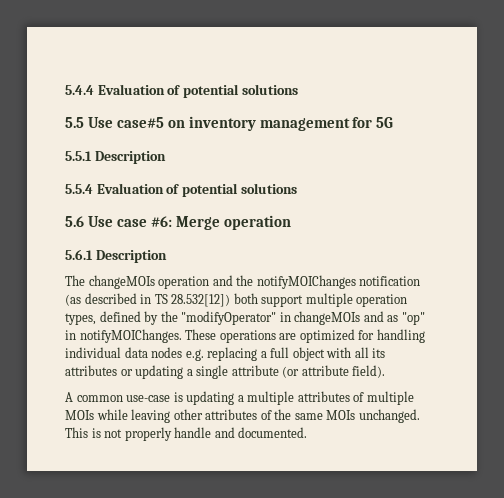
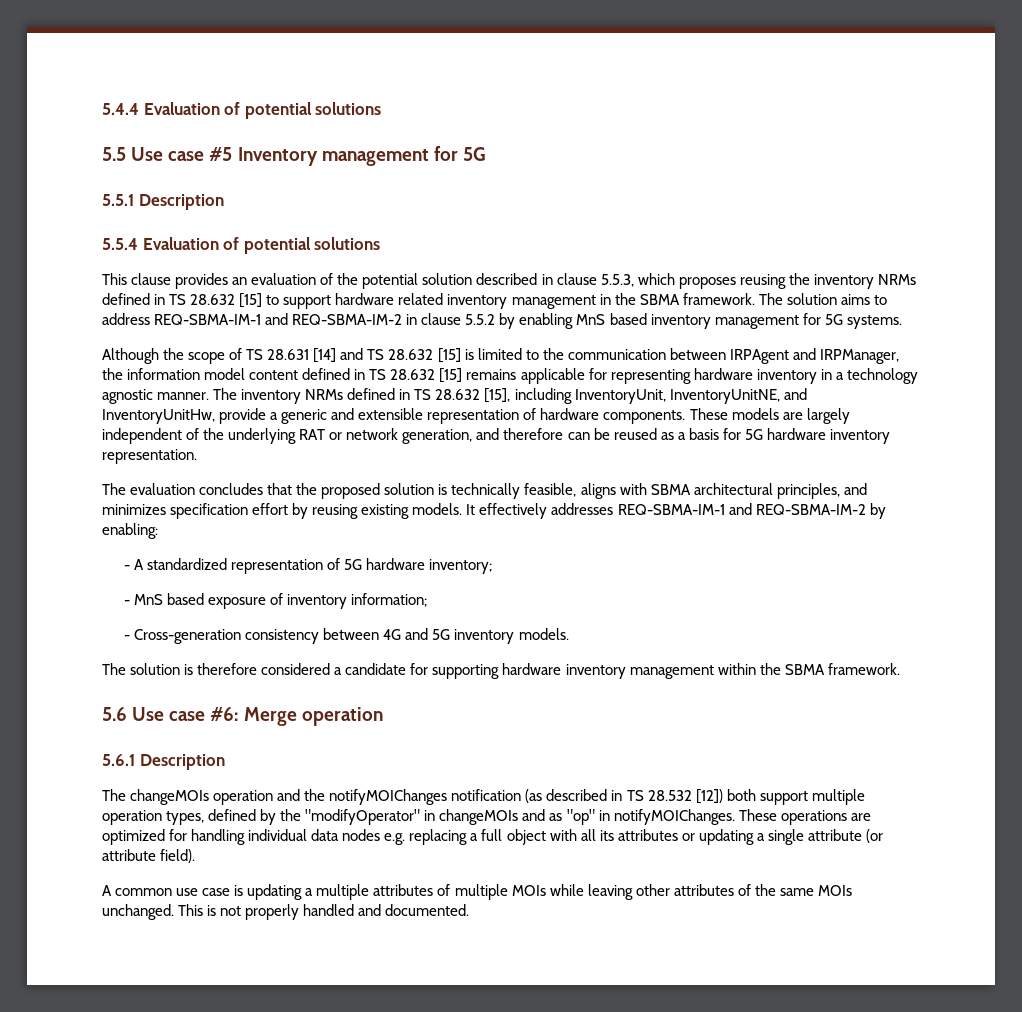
- 5.5 Use case#5 on inventory management for 5G
+ 5.5 Use case #5 Inventory management for 5G
+ This clause provides an evaluation of the potential solution described in clause 5.5.3, which proposes reusing the inventory NRMs defined in TS 28.632 [15] to support hardware related inventory management in the SBMA framework. The solution aims to address REQ-SBMA-IM-1 and REQ-SBMA-IM-2 in clause 5.5.2 by enabling MnS based inventory management for 5G systems.
+ Although the scope of TS 28.631 [14] and TS 28.632 [15] is limited to the communication between IRPAgent and IRPManager, the information model content defined in TS 28.632 [15] remains applicable for representing hardware inventory in a technology agnostic manner. The inventory NRMs defined in TS 28.632 [15], including InventoryUnit, InventoryUnitNE, and InventoryUnitHw, provide a generic and extensible representation of hardware components. These models are largely independent of the underlying RAT or network generation, and therefore can be reused as a basis for 5G hardware inventory representation.
+ The evaluation concludes that the proposed solution is technically feasible, aligns with SBMA architectural principles, and minimizes specification effort by reusing existing models. It effectively addresses REQ-SBMA-IM-1 and REQ-SBMA-IM-2 by enabling:
+ - A standardized representation of 5G hardware inventory;
+ - MnS based exposure of inventory information;
+ - Cross-generation consistency between 4G and 5G inventory models.
+ The solution is therefore considered a candidate for supporting hardware inventory management within the SBMA framework.
- The changeMOIs operation and the notifyMOIChanges notification (as described in TS 28.532[12]) both support multiple operation types, defined by the "modifyOperator" in changeMOIs and as "op" in notifyMOIChanges.
+ The changeMOIs operation and the notifyMOIChanges notification (as described in TS 28.532 [12]) both support multiple operation types, defined by the "modifyOperator" in changeMOIs and as "op" in notifyMOIChanges.
- A common use-case is updating a multiple attributes of multiple MOIs while leaving other attributes of the same MOIs unchanged.
+ A common use case is updating a multiple attributes of multiple MOIs while leaving other attributes of the same MOIs unchanged.
- This is not properly handle and documented.
+ This is not properly handled and documented.

